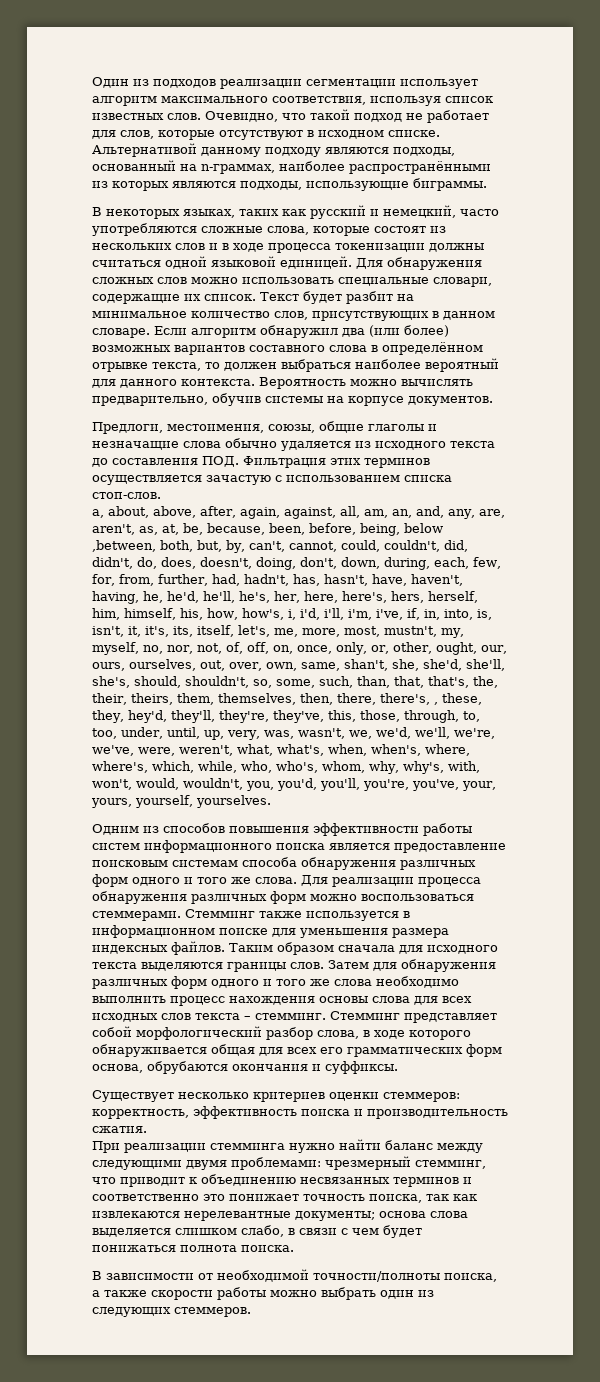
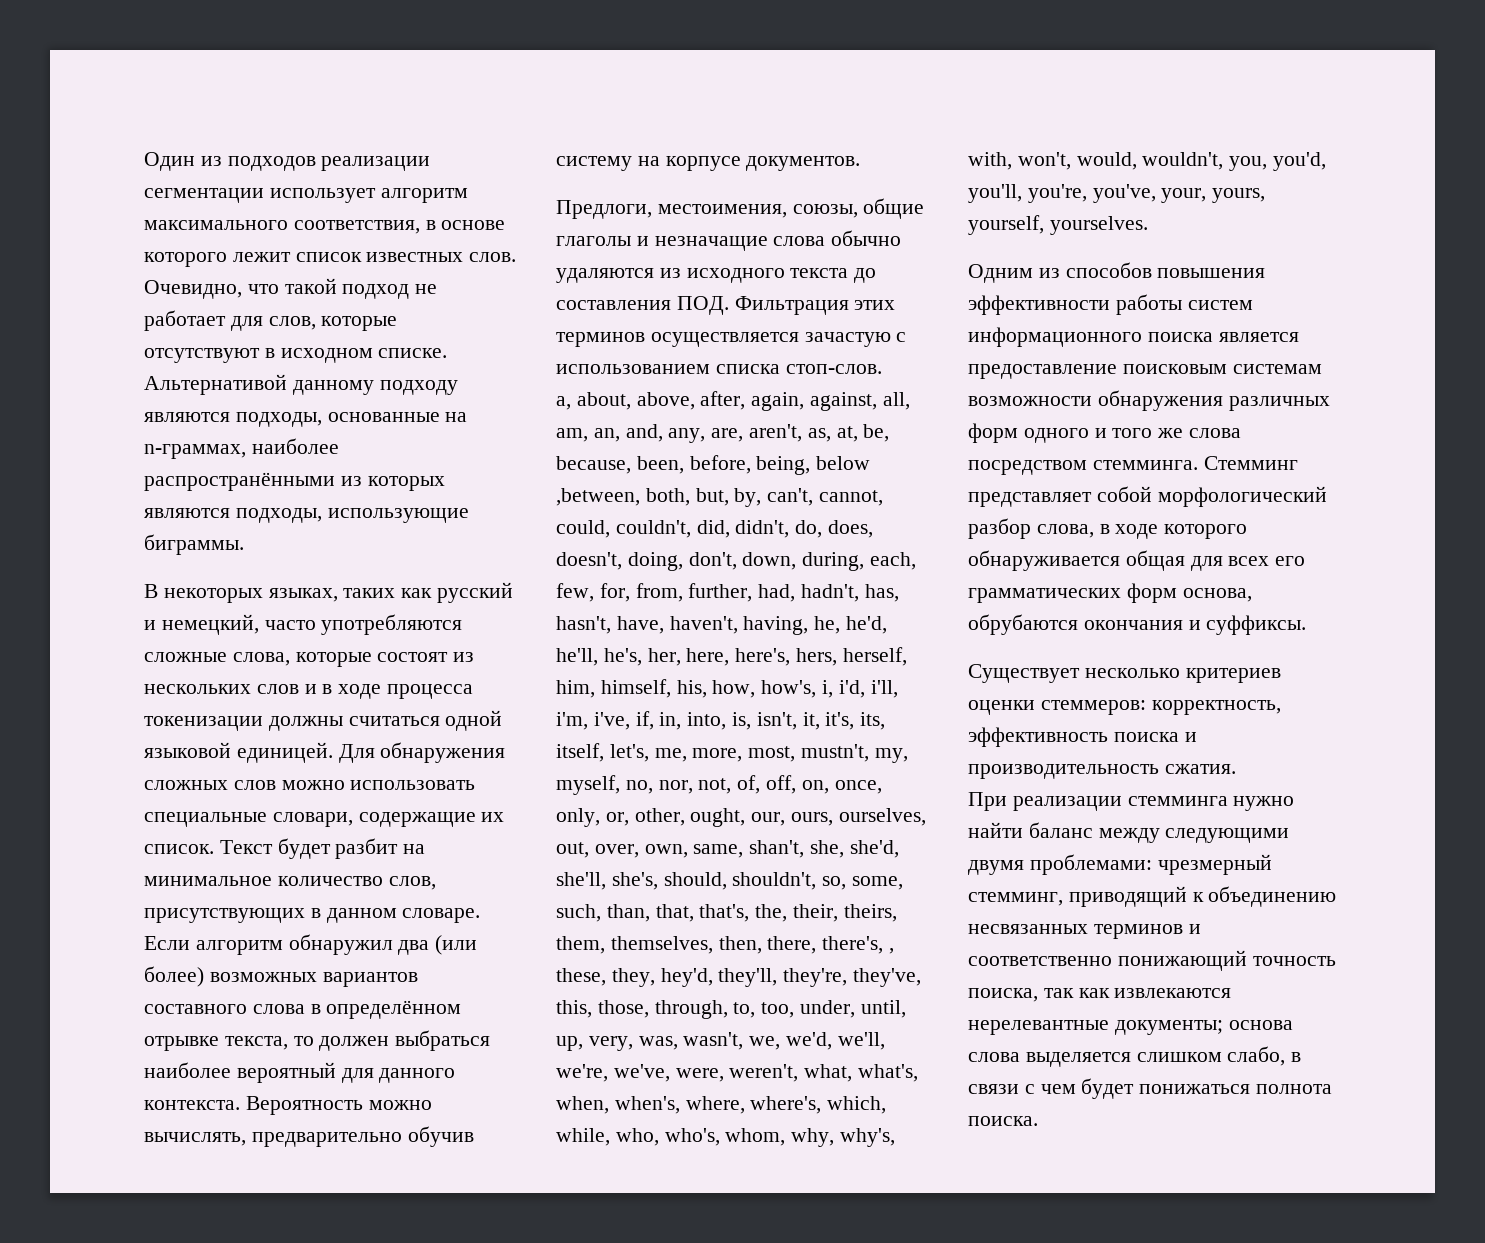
- Один из подходов реализации сегментации использует алгоритм максимального соответствия, используя список известных слов.
+ Один из подходов реализации сегментации использует алгоритм максимального соответствия, в основе которого лежит список известных слов.
- Альтернативой данному подходу являются подходы, основанный на n-граммах, наиболее распространёнными из которых являются подходы, использующие биграммы.
+ Альтернативой данному подходу являются подходы, основанные на n-граммах, наиболее распространёнными из которых являются подходы, использующие биграммы.
- Вероятность можно вычислять предварительно, обучив системы на корпусе документов.
+ Вероятность можно вычислять, предварительно обучив систему на корпусе документов.
- Предлоги, местоимения, союзы, общие глаголы и незначащие слова обычно удаляется из исходного текста до составления ПОД. Фильтрация этих терминов осуществляется зачастую с использованием списка стоп-слов.
+ Предлоги, местоимения, союзы, общие глаголы и незначащие слова обычно удаляются из исходного текста до составления ПОД. Фильтрация этих терминов осуществляется зачастую с использованием списка стоп-слов.
- Одним из способов повышения эффективности работы систем информационного поиска является предоставление поисковым системам способа обнаружения различных форм одного и того же слова. Для реализации процесса обнаружения различных форм можно воспользоваться стеммерами. Стемминг также используется в информационном поиске для уменьшения размера индексных файлов. Таким образом сначала для исходного текста выделяются границы слов. Затем для обнаружения различных форм одного и того же слова необходимо выполнить процесс нахождения основы слова для всех исходных слов текста – стемминг.
+ Одним из способов повышения эффективности работы систем информационного поиска является предоставление поисковым системам возможности обнаружения различных форм одного и того же слова посредством стемминга.
- При реализации стемминга нужно найти баланс между следующими двумя проблемами: чрезмерный стемминг, что приводит к объединению несвязанных терминов и соответственно это понижает точность поиска, так как извлекаются нерелевантные документы; основа слова выделяется слишком слабо, в связи с чем будет понижаться полнота поиска.
+ При реализации стемминга нужно найти баланс между следующими двумя проблемами: чрезмерный стемминг, приводящий к объединению несвязанных терминов и соответственно понижающий точность поиска, так как извлекаются нерелевантные документы; основа слова выделяется слишком слабо, в связи с чем будет понижаться полнота поиска.
- В зависимости от необходимой точности/полноты поиска, а также скорости работы можно выбрать один из следующих стеммеров.

